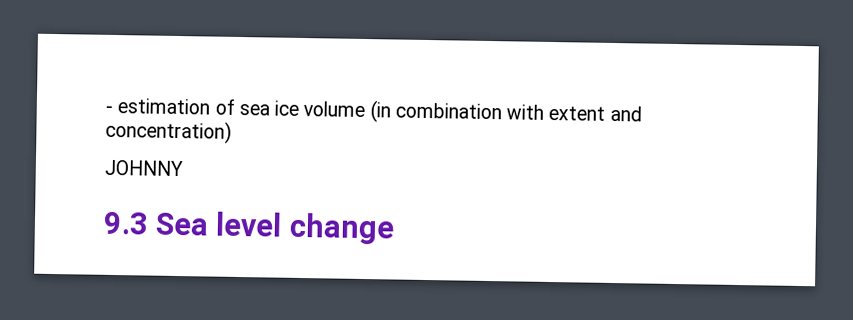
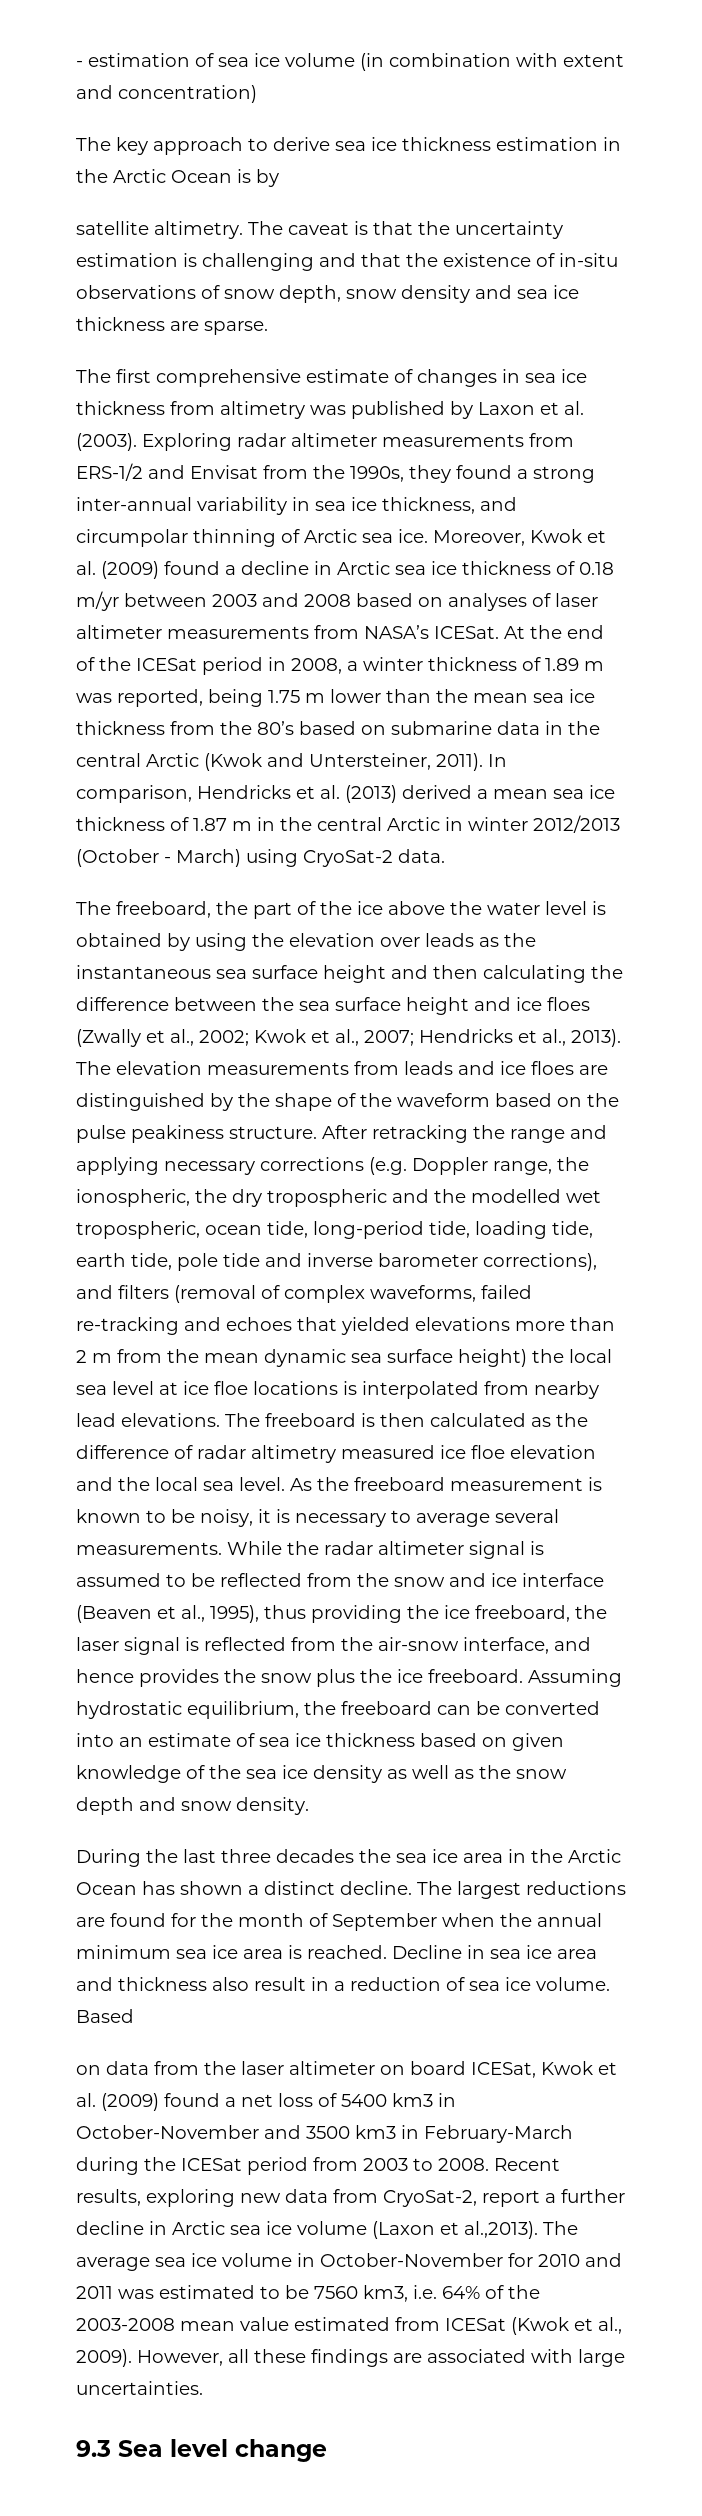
- JOHNNY
+ The key approach to derive sea ice thickness estimation in the Arctic Ocean is by
+ satellite altimetry. The caveat is that the uncertainty estimation is challenging and that the existence of in-situ observations of snow depth, snow density and sea ice thickness are sparse.
+ The first comprehensive estimate of changes in sea ice thickness from altimetry was published by Laxon et al. (2003). Exploring radar altimeter measurements from ERS-1/2 and Envisat from the 1990s, they found a strong inter-annual variability in sea ice thickness, and circumpolar thinning of Arctic sea ice. Moreover, Kwok et al. (2009) found a decline in Arctic sea ice thickness of 0.18 m/yr between 2003 and 2008 based on analyses of laser altimeter measurements from NASA’s ICESat. At the end of the ICESat period in 2008, a winter thickness of 1.89 m was reported, being 1.75 m lower than the mean sea ice thickness from the 80’s based on submarine data in the central Arctic (Kwok and Untersteiner, 2011). In comparison, Hendricks et al. (2013) derived a mean sea ice thickness of 1.87 m in the central Arctic in winter 2012/2013 (October - March) using CryoSat-2 data.
+ The freeboard, the part of the ice above the water level is obtained by using the elevation over leads as the instantaneous sea surface height and then calculating the difference between the sea surface height and ice floes (Zwally et al., 2002; Kwok et al., 2007; Hendricks et al., 2013). The elevation measurements from leads and ice floes are distinguished by the shape of the waveform based on the pulse peakiness structure. After retracking the range and applying necessary corrections (e.g. Doppler range, the ionospheric, the dry tropospheric and the modelled wet tropospheric, ocean tide, long-period tide, loading tide, earth tide, pole tide and inverse barometer corrections), and filters (removal of complex waveforms, failed re-tracking and echoes that yielded elevations more than 2 m from the mean dynamic sea surface height) the local sea level at ice floe locations is interpolated from nearby lead elevations. The freeboard is then calculated as the difference of radar altimetry measured ice floe elevation and the local sea level. As the freeboard measurement is known to be noisy, it is necessary to average several measurements. While the radar altimeter signal is assumed to be reflected from the snow and ice interface (Beaven et al., 1995), thus providing the ice freeboard, the laser signal is reflected from the air-snow interface, and hence provides the snow plus the ice freeboard. Assuming hydrostatic equilibrium, the freeboard can be converted into an estimate of sea ice thickness based on given knowledge of the sea ice density as well as the snow depth and snow density.
+ During the last three decades the sea ice area in the Arctic Ocean has shown a distinct decline. The largest reductions are found for the month of September when the annual minimum sea ice area is reached. Decline in sea ice area and thickness also result in a reduction of sea ice volume. Based
+ on data from the laser altimeter on board ICESat, Kwok et al. (2009) found a net loss of 5400 km3 in October-November and 3500 km3 in February-March during the ICESat period from 2003 to 2008. Recent results, exploring new data from CryoSat-2, report a further decline in Arctic sea ice volume (Laxon et al.,2013). The average sea ice volume in October-November for 2010 and 2011 was estimated to be 7560 km3, i.e. 64% of the 2003-2008 mean value estimated from ICESat (Kwok et al., 2009). However, all these findings are associated with large uncertainties.

